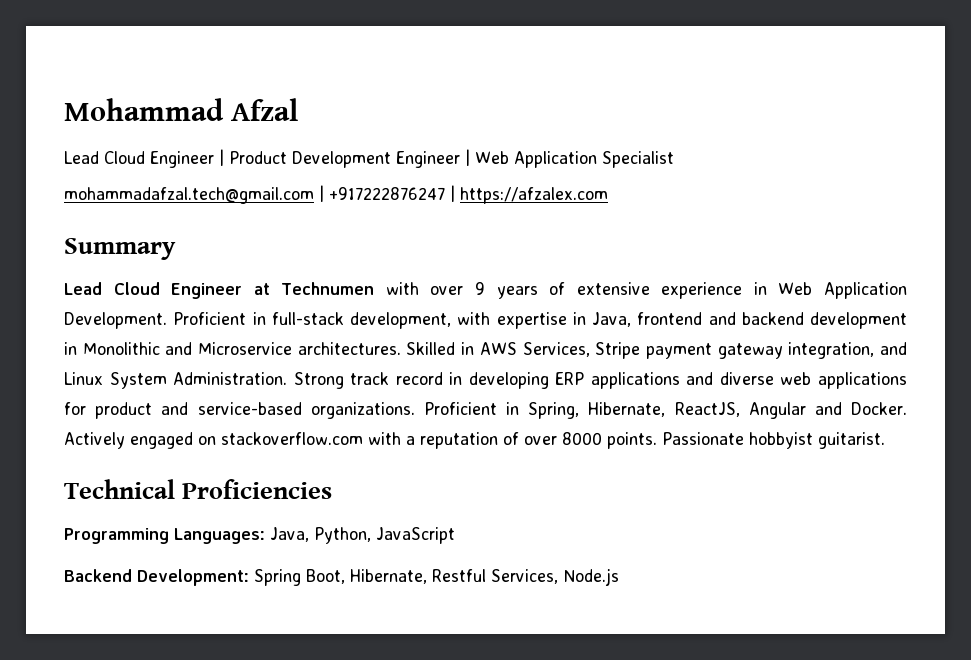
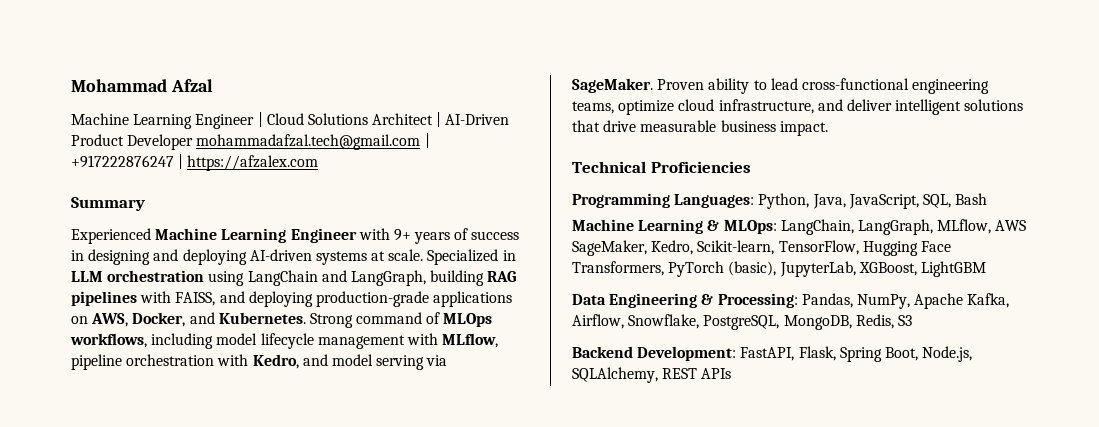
- Lead Cloud Engineer | Product Development Engineer | Web Application Specialist
- mohammadafzal.tech@gmail.com | +917222876247 | https://afzalex.com
+ Machine Learning Engineer | Cloud Solutions Architect | AI-Driven Product Developer mohammadafzal.tech@gmail.com | +917222876247 | https://afzalex.com
- Lead Cloud Engineer at Technumen with over 9 years of extensive experience in Web Application Development. Proficient in full-stack development, with expertise in Java, frontend and backend development in Monolithic and Microservice architectures. Skilled in AWS Services, Stripe payment gateway integration, and Linux System Administration. Strong track record in developing ERP applications and diverse web applications for product and service-based organizations. Proficient in Spring, Hibernate, ReactJS, Angular and Docker. Actively engaged on stackoverflow.com with a reputation of over 8000 points. Passionate hobbyist guitarist.
+ Experienced Machine Learning Engineer with 9+ years of success in designing and deploying AI-driven systems at scale. Specialized in LLM orchestration using LangChain and LangGraph, building RAG pipelines with FAISS, and deploying production-grade applications on AWS, Docker, and Kubernetes. Strong command of MLOps workflows, including model lifecycle management with MLflow, pipeline orchestration with Kedro, and model serving via SageMaker. Proven ability to lead cross-functional engineering teams, optimize cloud infrastructure, and deliver intelligent solutions that drive measurable business impact.
  Technical Proficiencies
- Programming Languages: Java, Python, JavaScript
- Backend Development: Spring Boot, Hibernate, Restful Services, Node.js
+ Programming Languages: Python, Java, JavaScript, SQL, Bash
+ Machine Learning & MLOps: LangChain, LangGraph, MLflow, AWS SageMaker, Kedro, Scikit-learn, TensorFlow, Hugging Face Transformers, PyTorch (basic), JupyterLab, XGBoost, LightGBM
+ Data Engineering & Processing: Pandas, NumPy, Apache Kafka, Airflow, Snowflake, PostgreSQL, MongoDB, Redis, S3
+ Backend Development: FastAPI, Flask, Spring Boot, Node.js, SQLAlchemy, REST APIs

